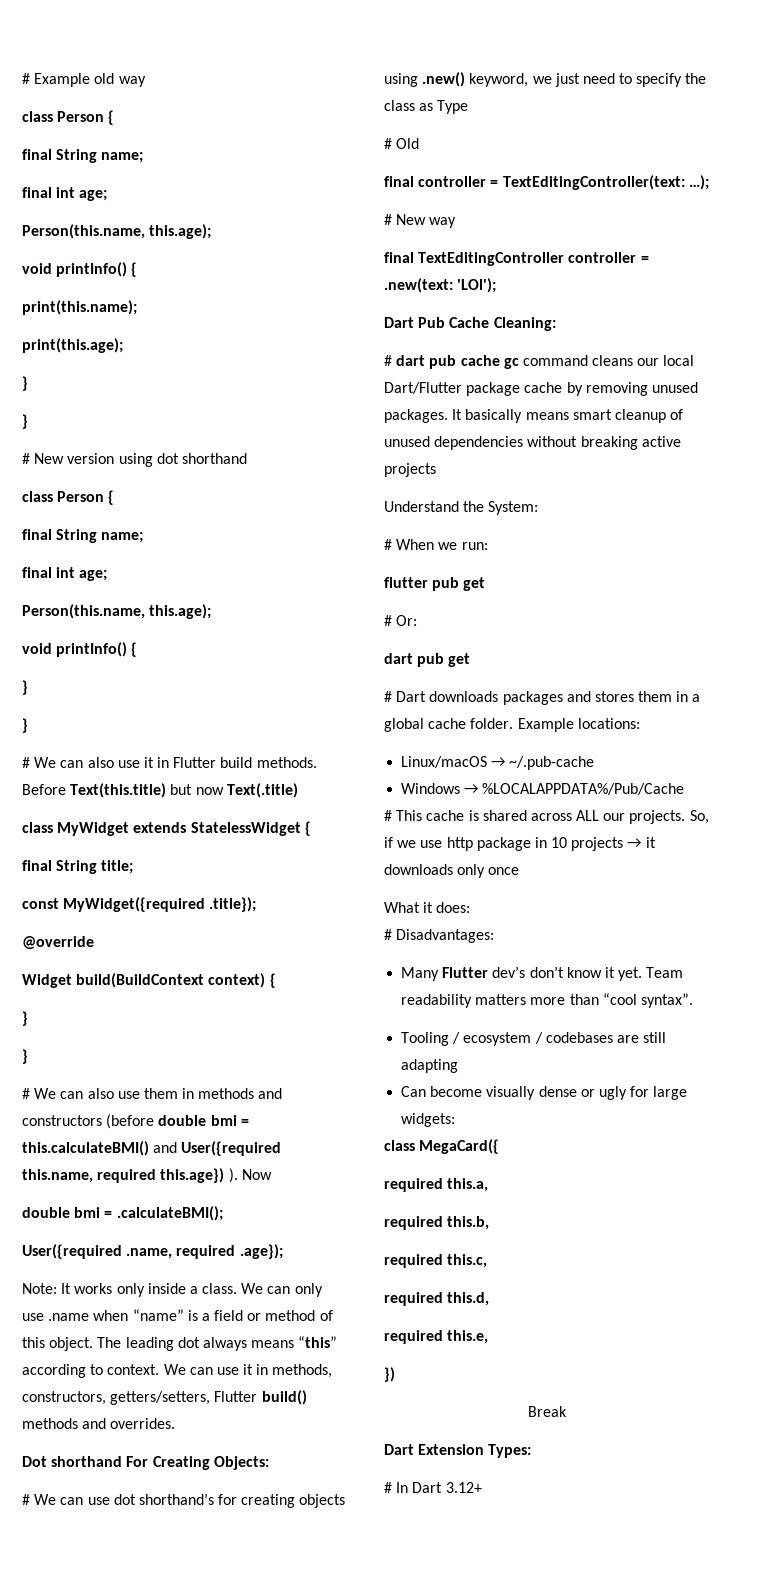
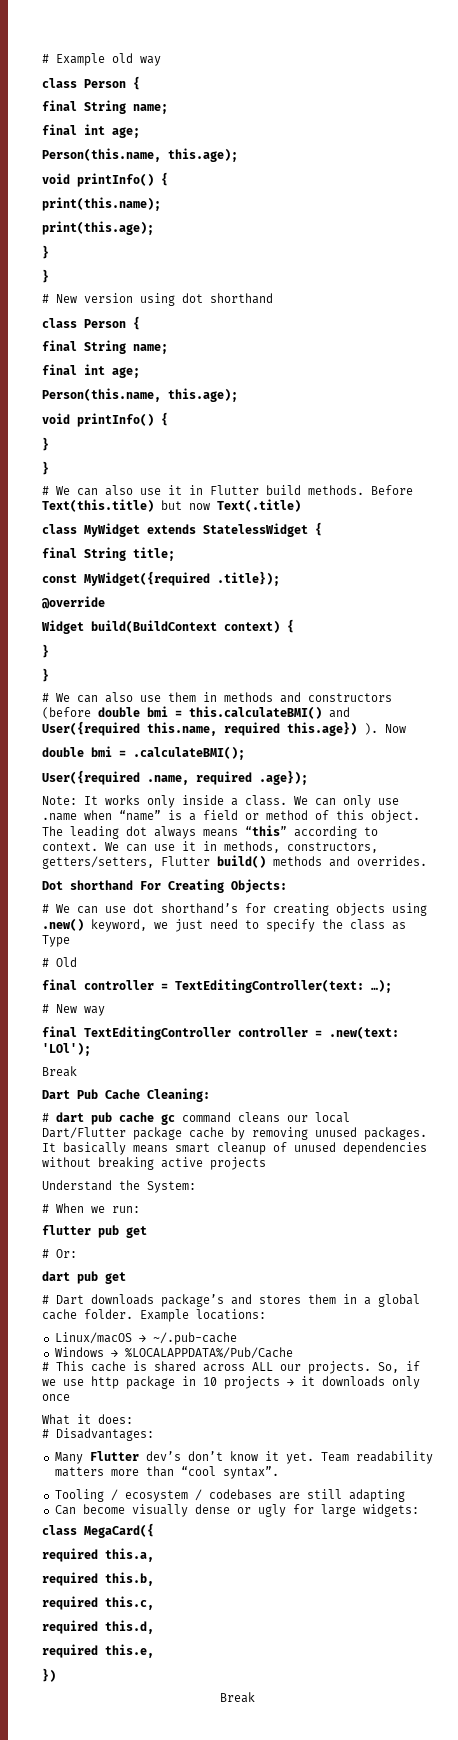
  final TextEditingController controller = .new(text: 'LOl');
+ Break
- # Dart downloads packages and stores them in a global cache folder.
+ # Dart downloads package’s and stores them in a global cache folder.
- Dart Extension Types:
- # In Dart 3.12+

